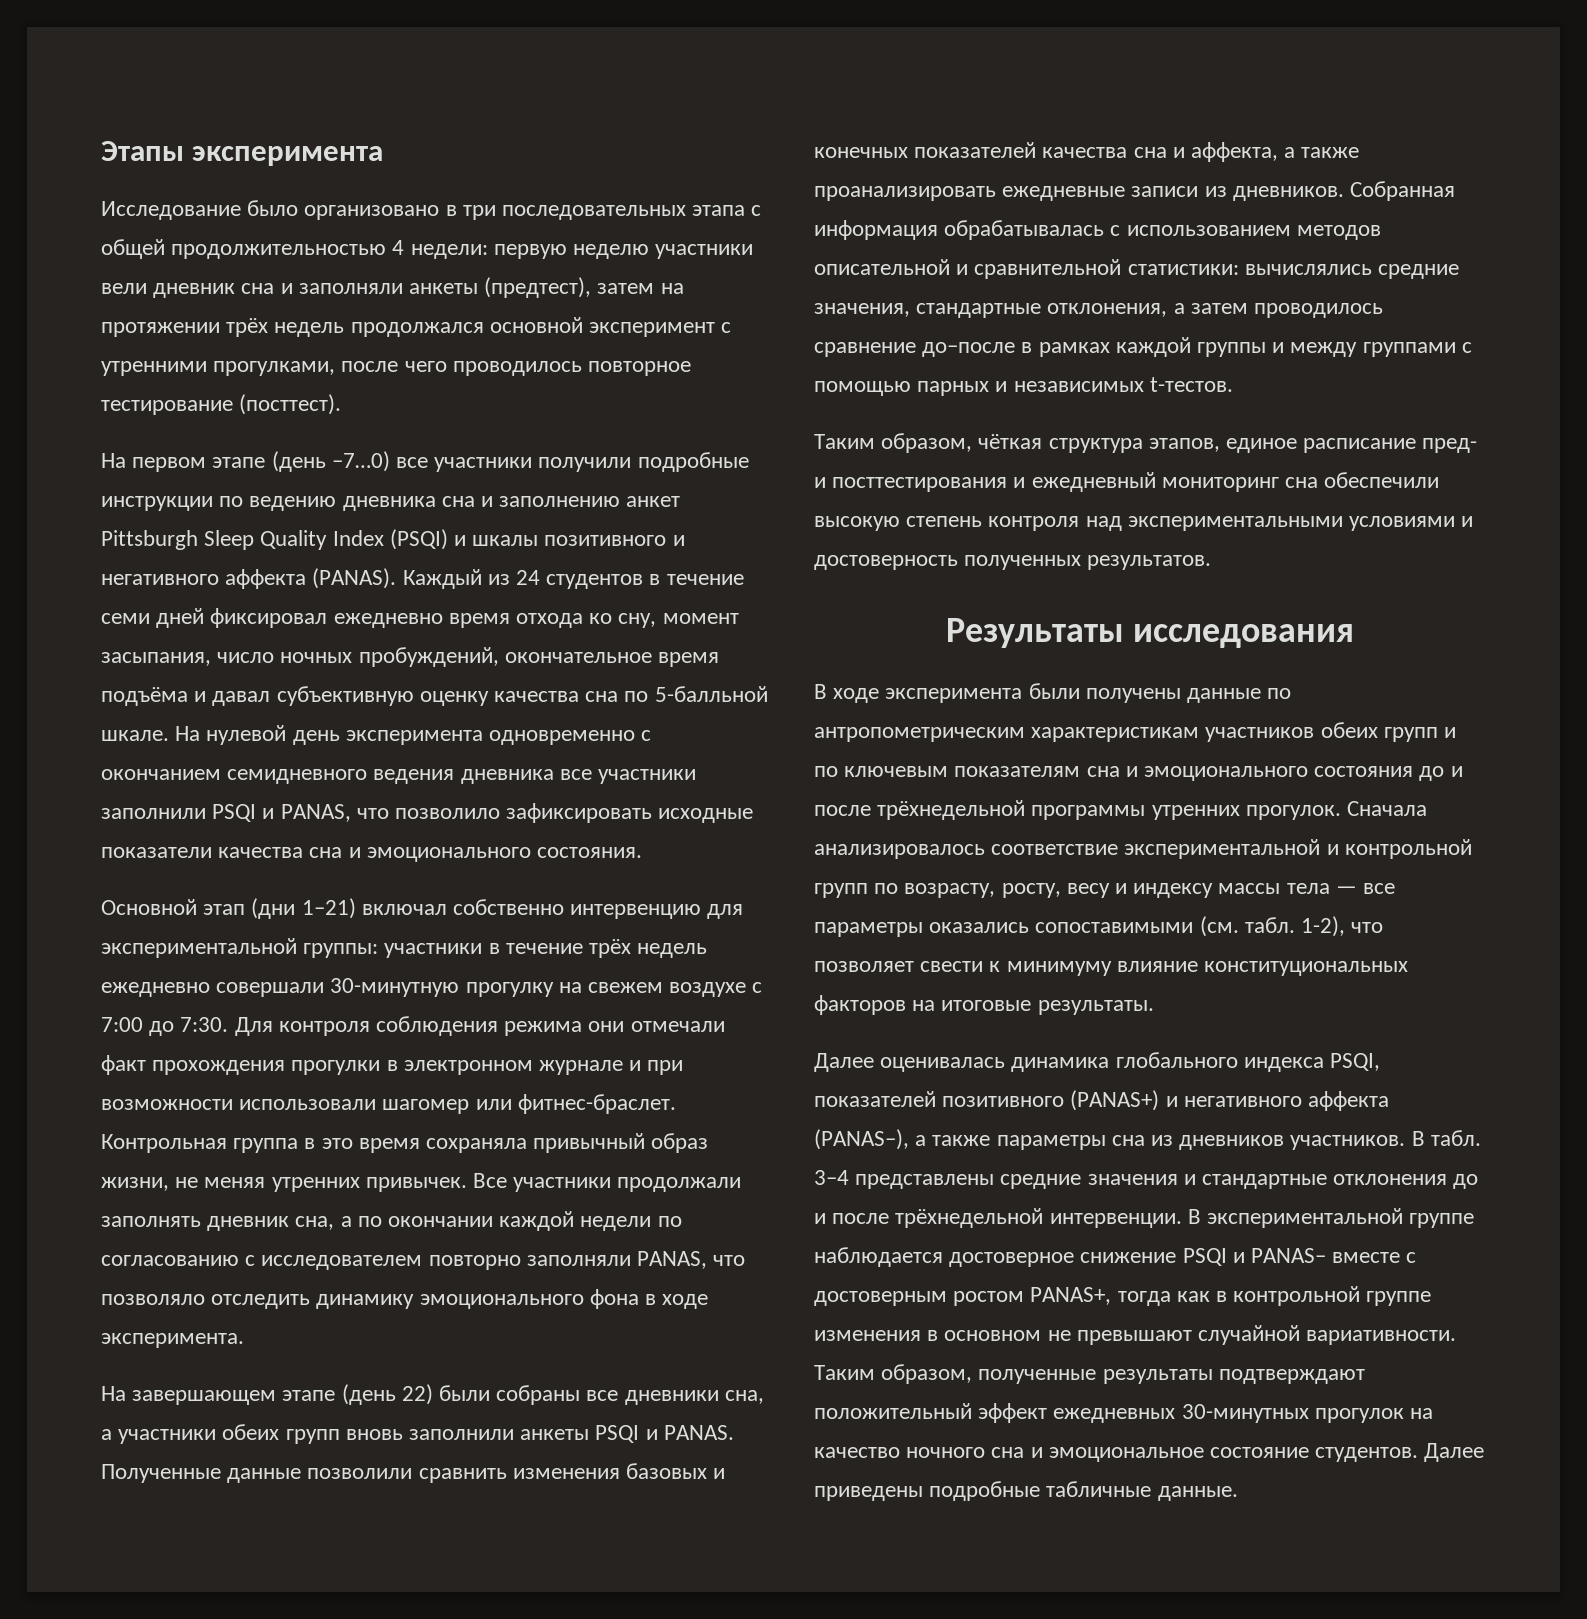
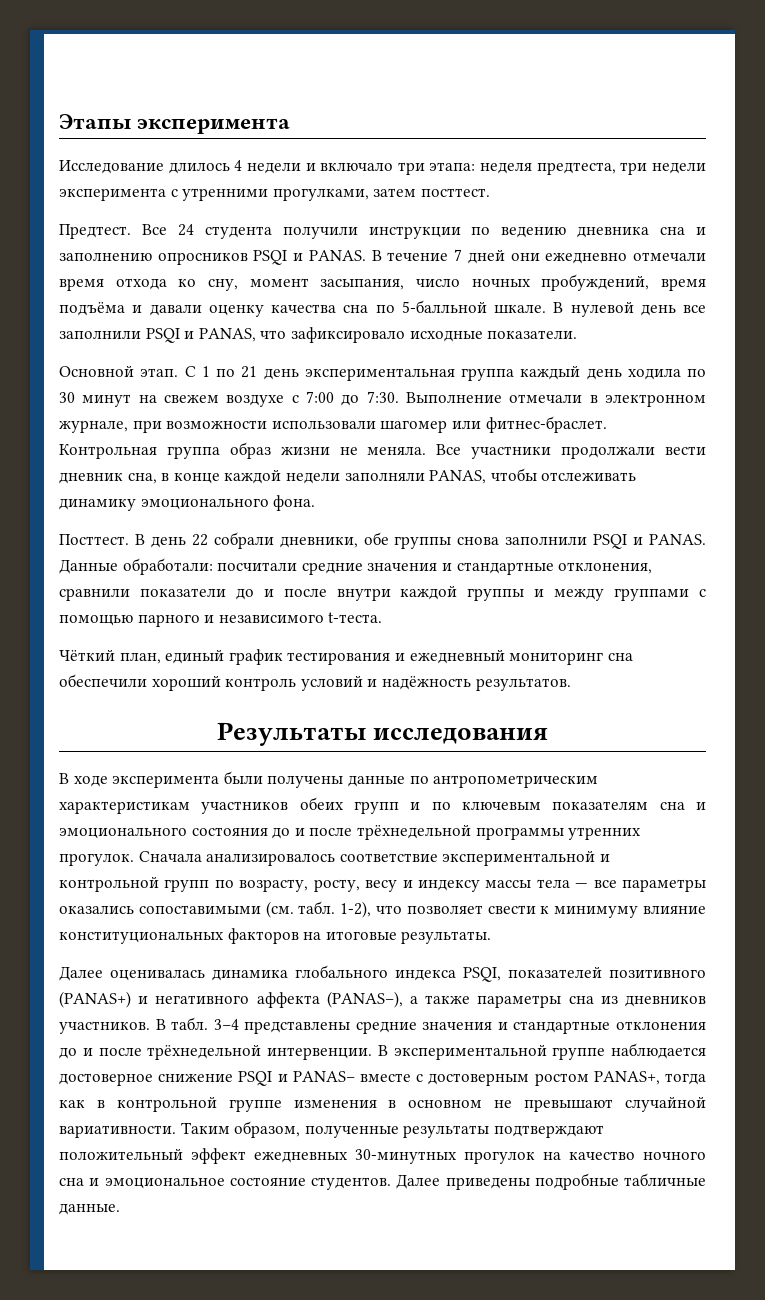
- Исследование было организовано в три последовательных этапа с общей продолжительностью 4 недели: первую неделю участники вели дневник сна и заполняли анкеты (предтест), затем на протяжении трёх недель продолжался основной эксперимент с утренними прогулками, после чего проводилось повторное тестирование (посттест).
- На первом этапе (день –7…0) все участники получили подробные инструкции по ведению дневника сна и заполнению анкет Pittsburgh Sleep Quality Index (PSQI) и шкалы позитивного и негативного аффекта (PANAS). Каждый из 24 студентов в течение семи дней фиксировал ежедневно время отхода ко сну, момент засыпания, число ночных пробуждений, окончательное время подъёма и давал субъективную оценку качества сна по 5-балльной шкале.
+ Исследование длилось 4 недели и включало три этапа: неделя предтеста, три недели эксперимента с утренними прогулками, затем посттест.
+ Предтест. Все 24 студента получили инструкции по ведению дневника сна и заполнению опросников PSQI и PANAS. В течение 7 дней они ежедневно отмечали время отхода ко сну, момент засыпания, число ночных пробуждений, время подъёма и давали оценку качества сна по 5-балльной шкале.
- На нулевой день эксперимента одновременно с окончанием семидневного ведения дневника все участники заполнили PSQI и PANAS, что позволило зафиксировать исходные показатели качества сна и эмоционального состояния.
- Основной этап (дни 1–21) включал собственно интервенцию для экспериментальной группы: участники в течение трёх недель ежедневно совершали 30-минутную прогулку на свежем воздухе с 7:00 до 7:30.
+ В нулевой день все заполнили PSQI и PANAS, что зафиксировало исходные показатели.
+ Основной этап. С 1 по 21 день экспериментальная группа каждый день ходила по 30 минут на свежем воздухе с 7:00 до 7:30.
- Для контроля соблюдения режима они отмечали факт прохождения прогулки в электронном журнале и при возможности использовали шагомер или фитнес-браслет.
+ Выполнение отмечали в электронном журнале, при возможности использовали шагомер или фитнес-браслет.
- Контрольная группа в это время сохраняла привычный образ жизни, не меняя утренних привычек.
+ Контрольная группа образ жизни не меняла.
- Все участники продолжали заполнять дневник сна, а по окончании каждой недели по согласованию с исследователем повторно заполняли PANAS, что позволяло отследить динамику эмоционального фона в ходе эксперимента.
- На завершающем этапе (день 22) были собраны все дневники сна, а участники обеих групп вновь заполнили анкеты PSQI и PANAS. Полученные данные позволили сравнить изменения базовых и конечных показателей качества сна и аффекта, а также проанализировать ежедневные записи из дневников. Собранная информация обрабатывалась с использованием методов описательной и сравнительной статистики: вычислялись средние значения, стандартные отклонения, а затем проводилось сравнение до–после в рамках каждой группы и между группами с помощью парных и независимых t-тестов.
- Таким образом, чёткая структура этапов, единое расписание пред- и посттестирования и ежедневный мониторинг сна обеспечили высокую степень контроля над экспериментальными условиями и достоверность полученных результатов.
+ Все участники продолжали вести дневник сна, в конце каждой недели заполняли PANAS, чтобы отслеживать динамику эмоционального фона.
+ Посттест. В день 22 собрали дневники, обе группы снова заполнили PSQI и PANAS. Данные обработали: посчитали средние значения и стандартные отклонения, сравнили показатели до и после внутри каждой группы и между группами с помощью парного и независимого t-теста.
+ Чёткий план, единый график тестирования и ежедневный мониторинг сна обеспечили хороший контроль условий и надёжность результатов.

